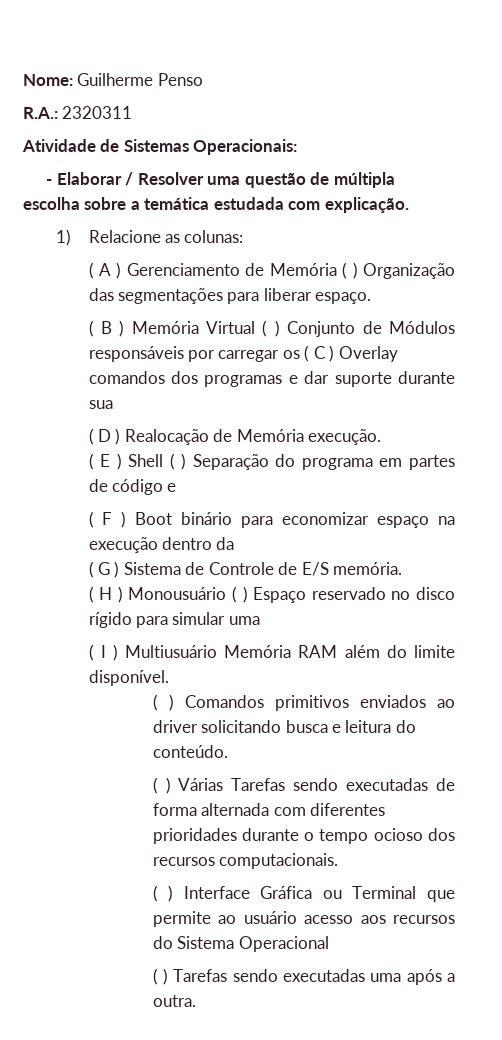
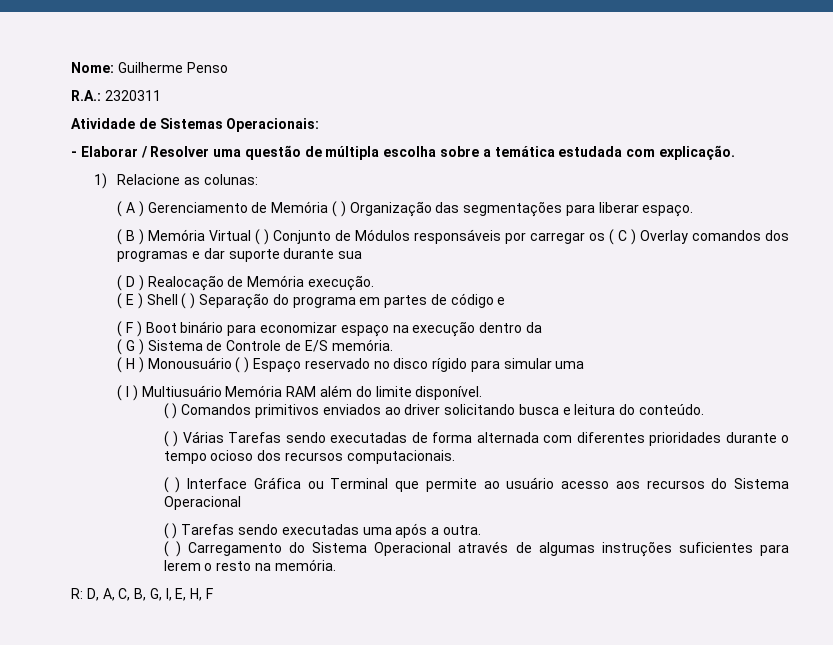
+ ( ) Carregamento do Sistema Operacional através de algumas instruções suficientes para lerem o resto na memória.
+ R: D, A, C, B, G, I, E, H, F

